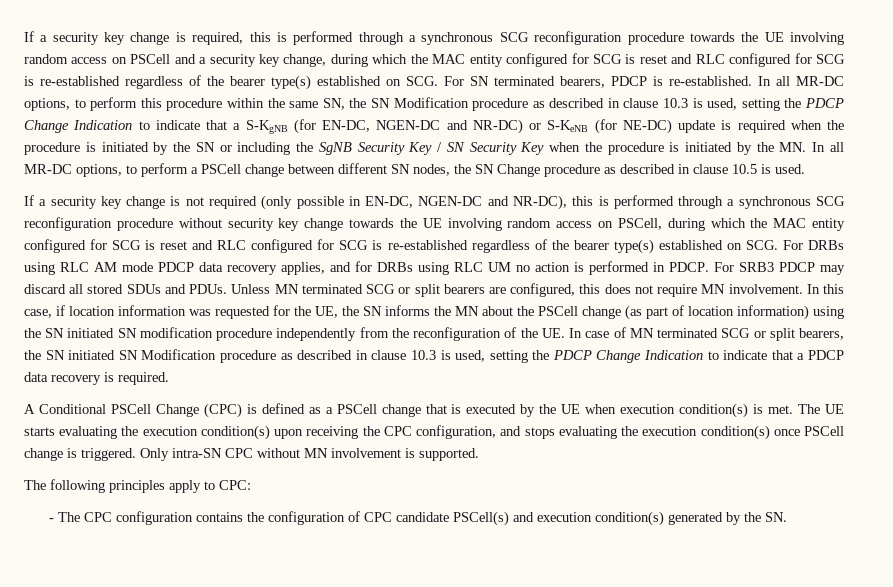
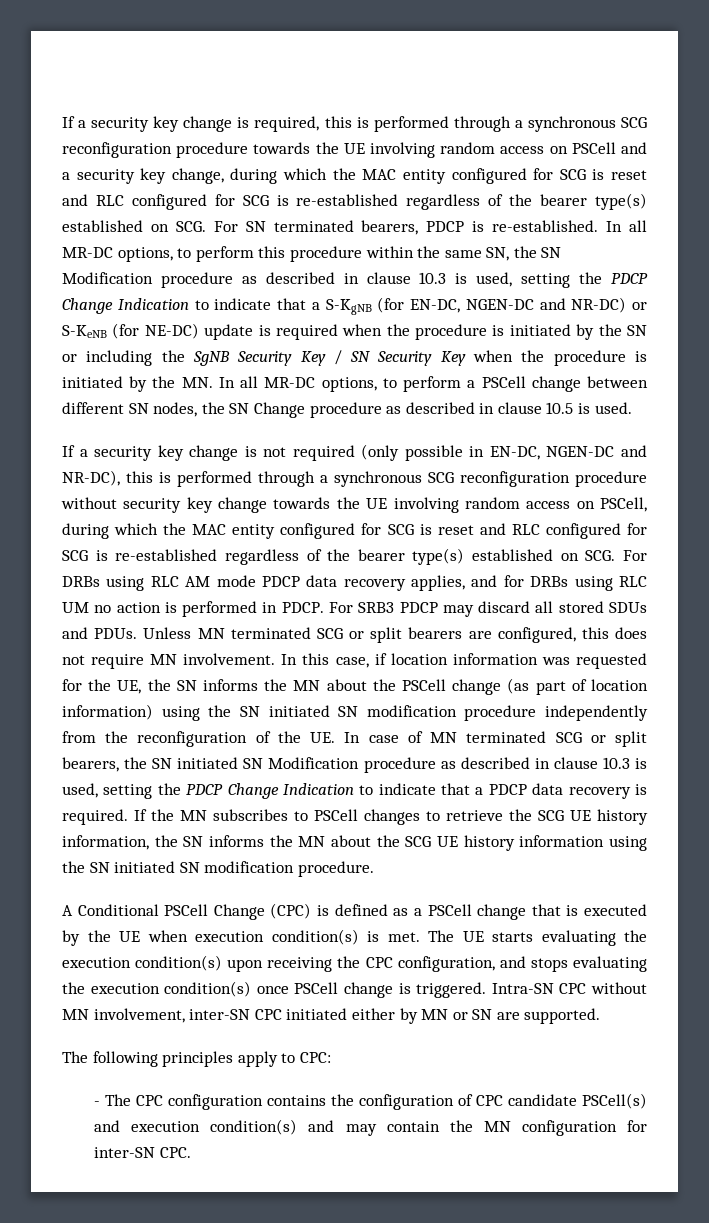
+ If the MN subscribes to PSCell changes to retrieve the SCG UE history information, the SN informs the MN about the SCG UE history information using the SN initiated SN modification procedure.
- Only intra-SN CPC without MN involvement is supported.
+ Intra-SN CPC without MN involvement, inter-SN CPC initiated either by MN or SN are supported.
- - The CPC configuration contains the configuration of CPC candidate PSCell(s) and execution condition(s) generated by the SN.
+ - The CPC configuration contains the configuration of CPC candidate PSCell(s) and execution condition(s) and may contain the MN configuration for inter-SN CPC.

